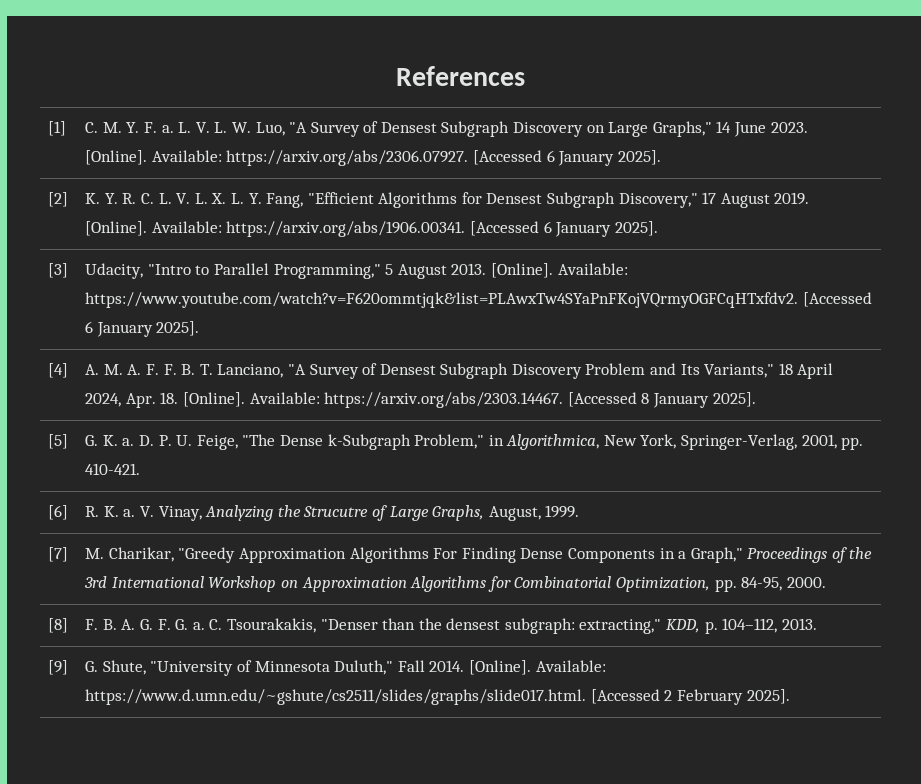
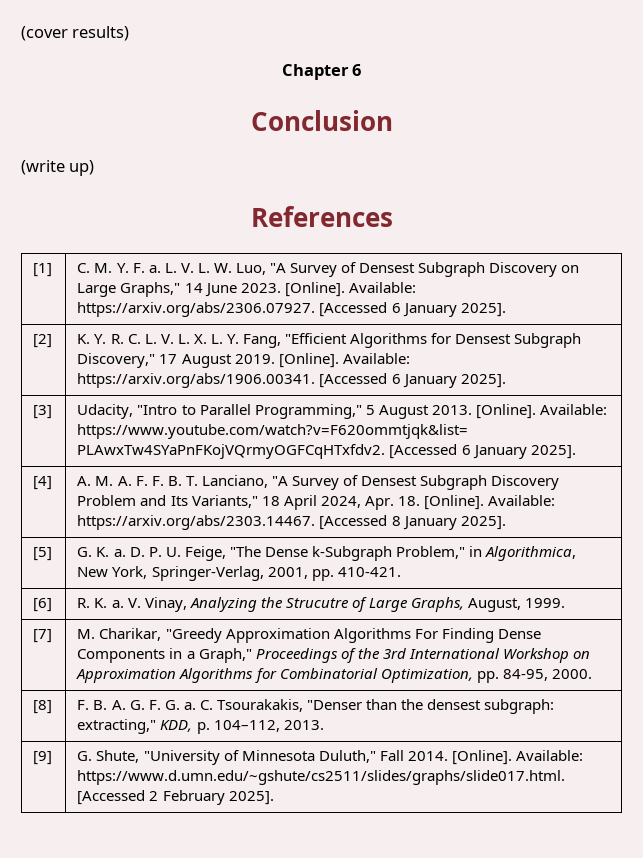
+ (cover results)
+ Chapter 6
+ Conclusion
+ (write up)

